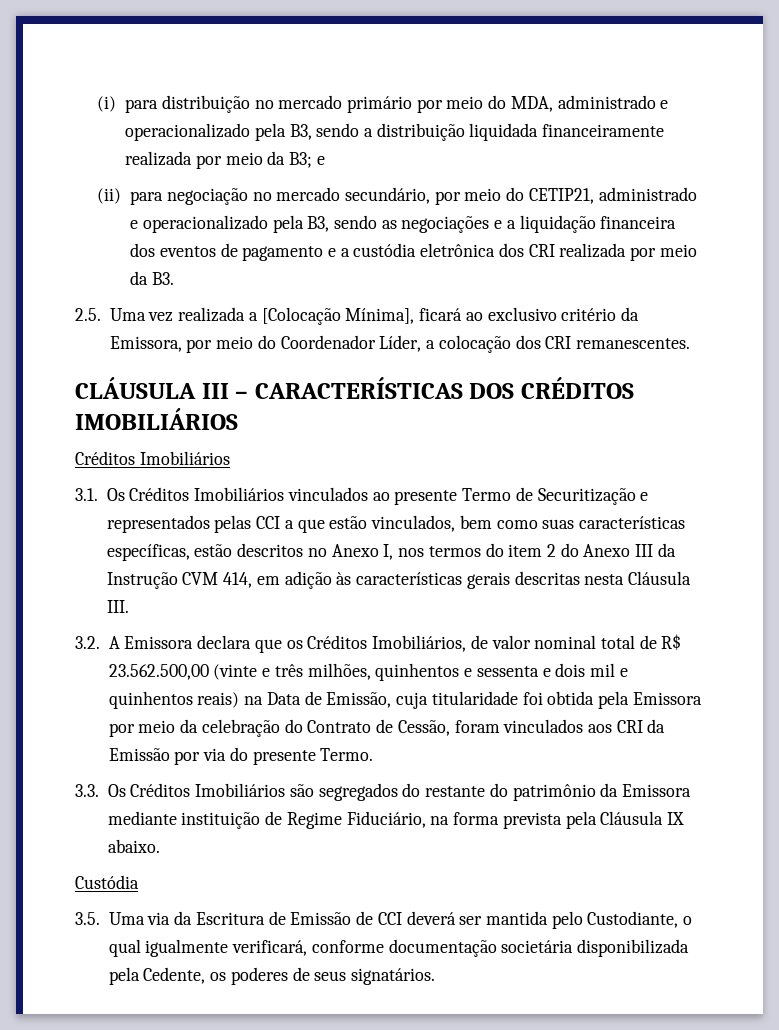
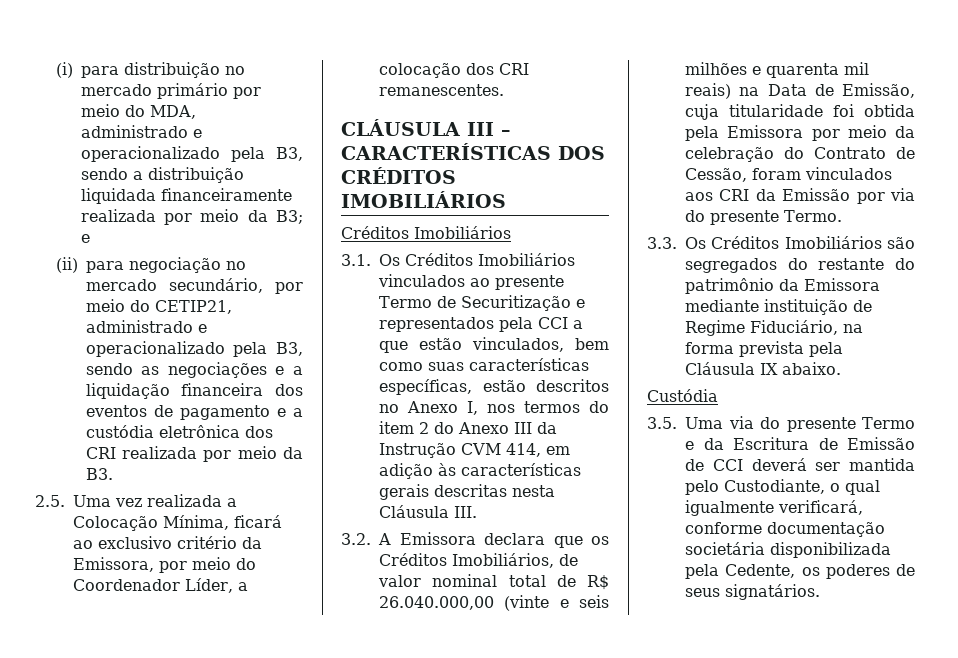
- 2.5. Uma vez realizada a [Colocação Mínima], ficará ao exclusivo critério da Emissora, por meio do Coordenador Líder, a colocação dos CRI remanescentes.
+ 2.5. Uma vez realizada a Colocação Mínima, ficará ao exclusivo critério da Emissora, por meio do Coordenador Líder, a colocação dos CRI remanescentes.
- 3.1. Os Créditos Imobiliários vinculados ao presente Termo de Securitização e representados pelas CCI a que estão vinculados, bem como suas características específicas, estão descritos no Anexo I, nos termos do item 2 do Anexo III da Instrução CVM 414, em adição às características gerais descritas nesta Cláusula III.
+ 3.1. Os Créditos Imobiliários vinculados ao presente Termo de Securitização e representados pela CCI a que estão vinculados, bem como suas características específicas, estão descritos no Anexo I, nos termos do item 2 do Anexo III da Instrução CVM 414, em adição às características gerais descritas nesta Cláusula III.
- 3.2. A Emissora declara que os Créditos Imobiliários, de valor nominal total de R$ 23.562.500,00 (vinte e três milhões, quinhentos e sessenta e dois mil e quinhentos reais) na Data de Emissão, cuja titularidade foi obtida pela Emissora por meio da celebração do Contrato de Cessão, foram vinculados aos CRI da Emissão por via do presente Termo.
+ 3.2. A Emissora declara que os Créditos Imobiliários, de valor nominal total de R$ 26.040.000,00 (vinte e seis milhões e quarenta mil reais) na Data de Emissão, cuja titularidade foi obtida pela Emissora por meio da celebração do Contrato de Cessão, foram vinculados aos CRI da Emissão por via do presente Termo.
- 3.5. Uma via da Escritura de Emissão de CCI deverá ser mantida pelo Custodiante, o qual igualmente verificará, conforme documentação societária disponibilizada pela Cedente, os poderes de seus signatários.
+ 3.5. Uma via do presente Termo e da Escritura de Emissão de CCI deverá ser mantida pelo Custodiante, o qual igualmente verificará, conforme documentação societária disponibilizada pela Cedente, os poderes de seus signatários.

